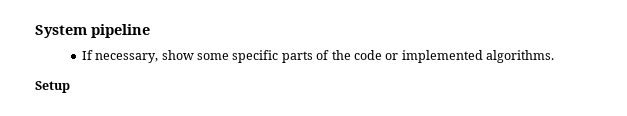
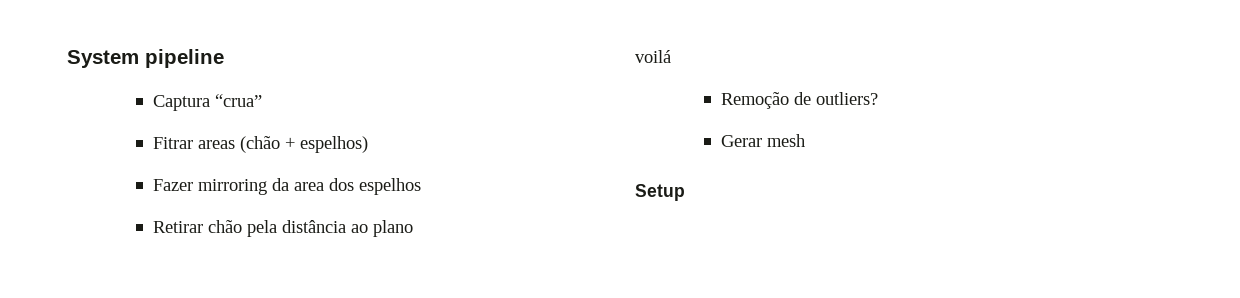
- If necessary, show some specific parts of the code or implemented algorithms.
+ Captura “crua”
+ Fitrar areas (chão + espelhos)
+ Fazer mirroring da area dos espelhos
+ Retirar chão pela distância ao plano
+ voilá
+ Remoção de outliers?
+ Gerar mesh

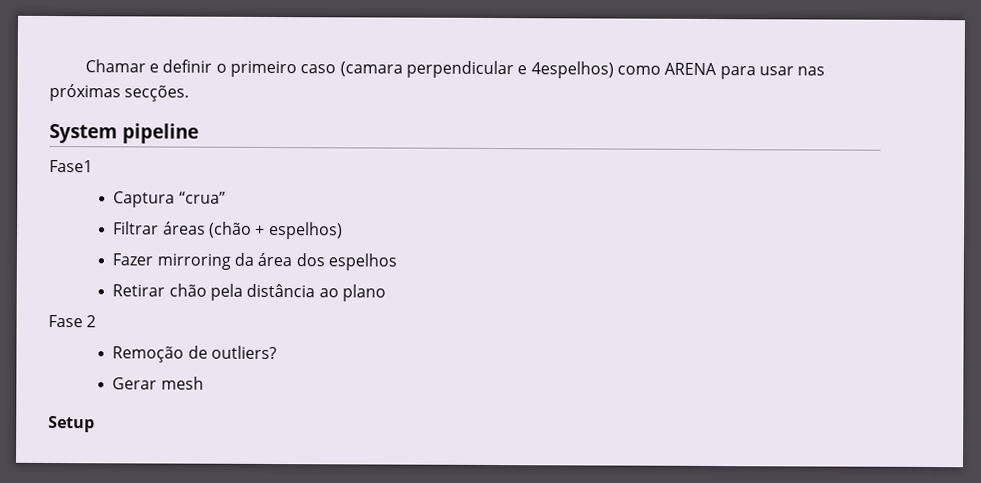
+ Chamar e definir o primeiro caso (camara perpendicular e 4espelhos) como ARENA para usar nas próximas secções.
+ Fase1
- Fitrar areas (chão + espelhos)
+ Filtrar áreas (chão + espelhos)
- Fazer mirroring da area dos espelhos
+ Fazer mirroring da área dos espelhos
- voilá
+ Fase 2

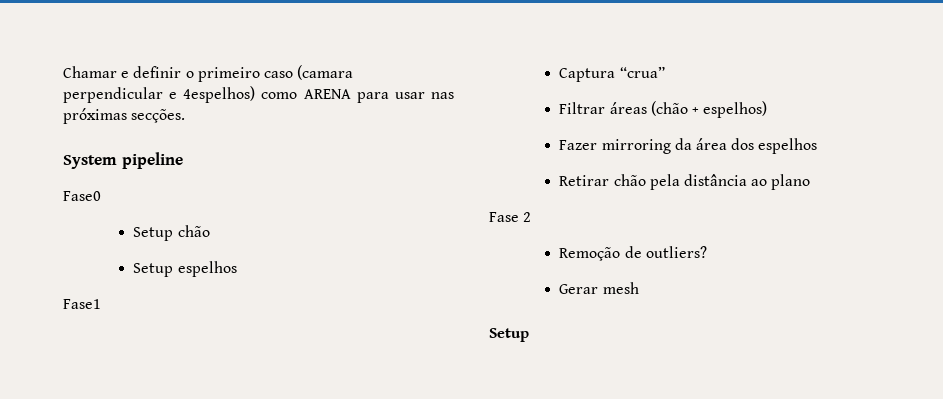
+ Fase0
+ Setup chão
+ Setup espelhos

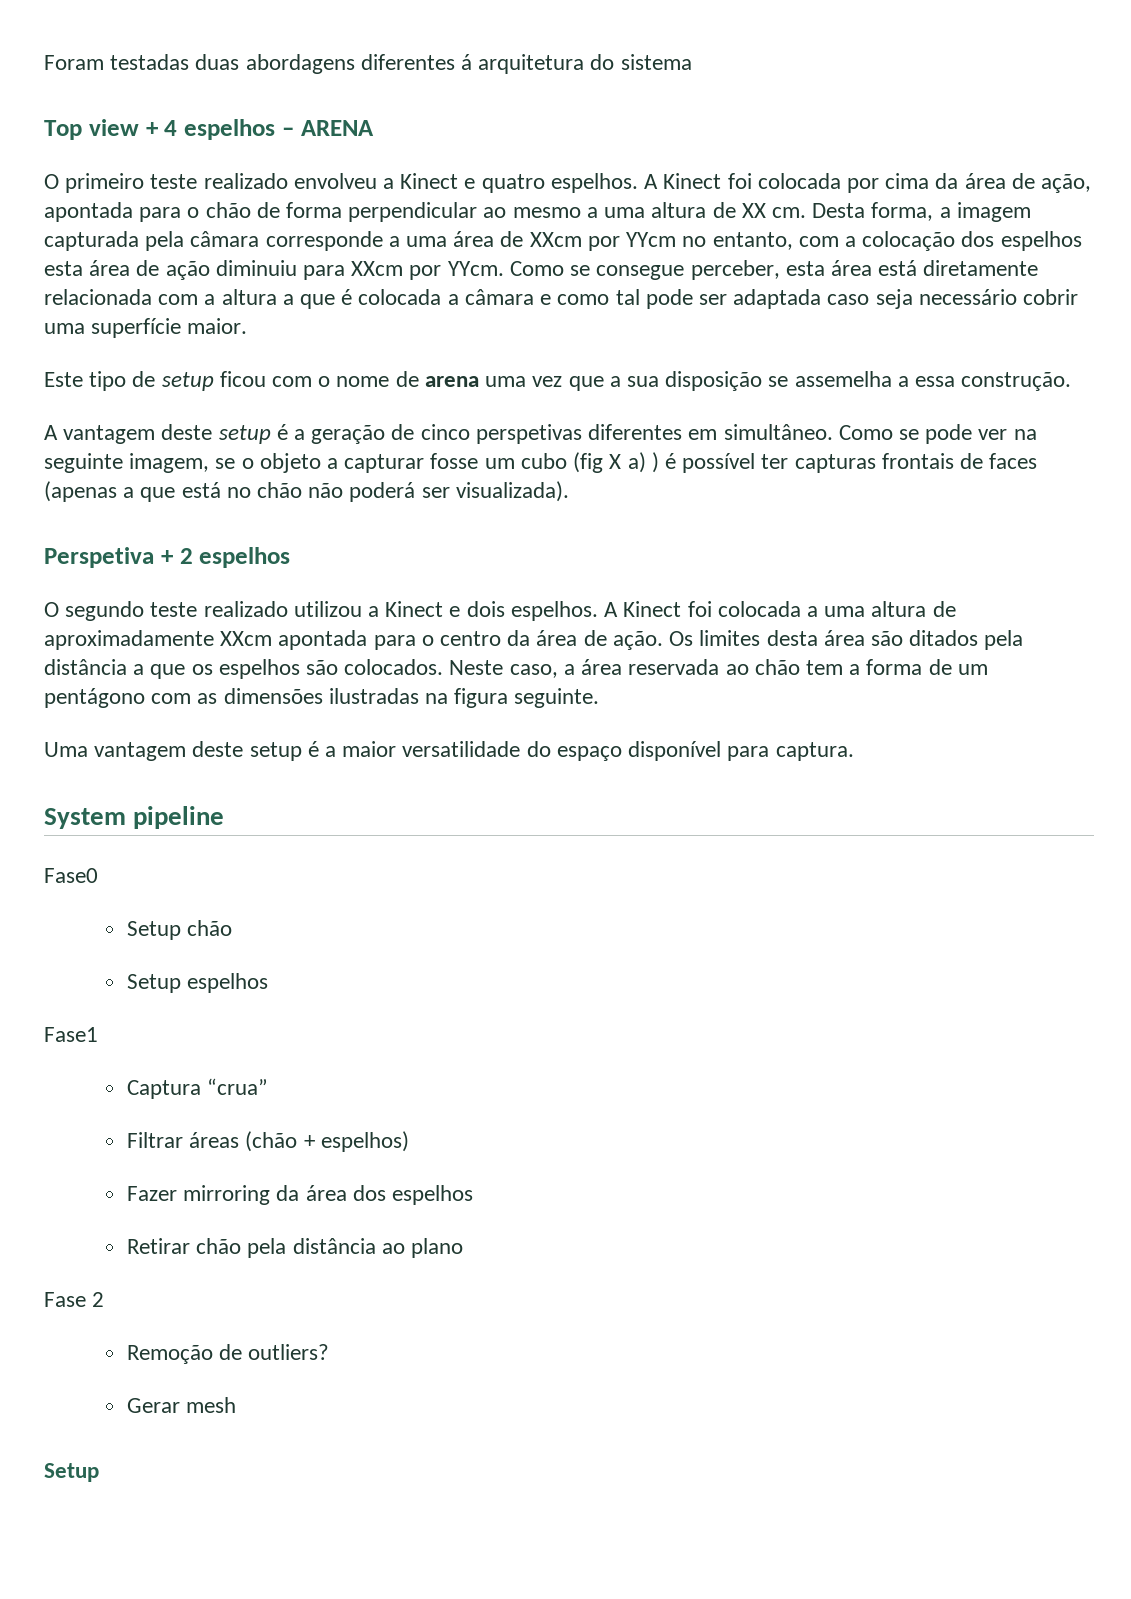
- Chamar e definir o primeiro caso (camara perpendicular e 4espelhos) como ARENA para usar nas próximas secções.
+ Foram testadas duas abordagens diferentes á arquitetura do sistema
+ Top view + 4 espelhos – ARENA
+ O primeiro teste realizado envolveu a Kinect e quatro espelhos. A Kinect foi colocada por cima da área de ação, apontada para o chão de forma perpendicular ao mesmo a uma altura de XX cm. Desta forma, a imagem capturada pela câmara corresponde a uma área de XXcm por YYcm no entanto, com a colocação dos espelhos esta área de ação diminuiu para XXcm por YYcm. Como se consegue perceber, esta área está diretamente relacionada com a altura a que é colocada a câmara e como tal pode ser adaptada caso seja necessário cobrir uma superfície maior.
+ Este tipo de setup ficou com o nome de arena uma vez que a sua disposição se assemelha a essa construção.
+ A vantagem deste setup é a geração de cinco perspetivas diferentes em simultâneo. Como se pode ver na seguinte imagem, se o objeto a capturar fosse um cubo (fig X a) ) é possível ter capturas frontais de faces (apenas a que está no chão não poderá ser visualizada).
+ Perspetiva + 2 espelhos
+ O segundo teste realizado utilizou a Kinect e dois espelhos. A Kinect foi colocada a uma altura de aproximadamente XXcm apontada para o centro da área de ação. Os limites desta área são ditados pela distância a que os espelhos são colocados. Neste caso, a área reservada ao chão tem a forma de um pentágono com as dimensões ilustradas na figura seguinte.
+ Uma vantagem deste setup é a maior versatilidade do espaço disponível para captura.

